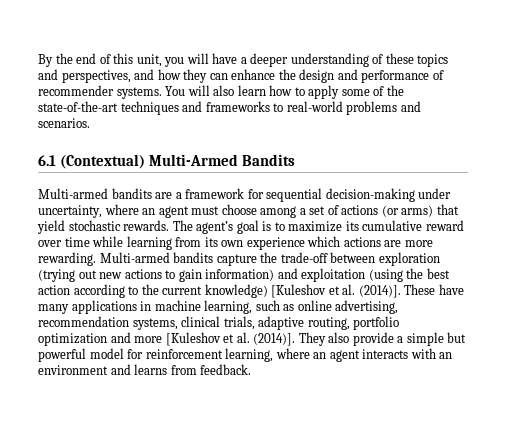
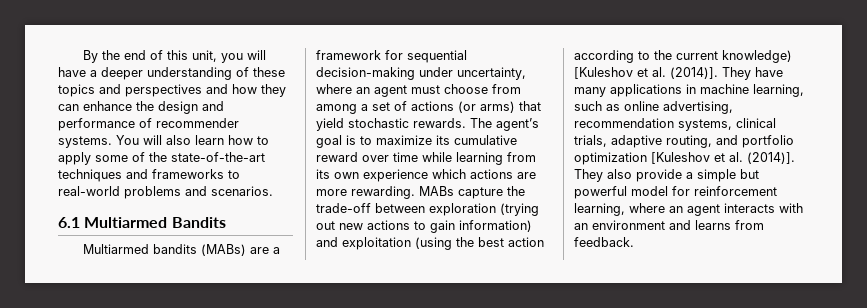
- By the end of this unit, you will have a deeper understanding of these topics and perspectives, and how they can enhance the design and performance of recommender systems.
+ By the end of this unit, you will have a deeper understanding of these topics and perspectives and how they can enhance the design and performance of recommender systems.
- 6.1 (Contextual) Multi-Armed Bandits
+ 6.1 Multiarmed Bandits
- Multi-armed bandits are a framework for sequential decision-making under uncertainty, where an agent must choose among a set of actions (or arms) that yield stochastic rewards.
+ Multiarmed bandits (MABs) are a framework for sequential decision-making under uncertainty, where an agent must choose from among a set of actions (or arms) that yield stochastic rewards.
- Multi-armed bandits capture the trade-off between exploration (trying out new actions to gain information) and exploitation (using the best action according to the current knowledge) [Kuleshov et al. (2014)].
+ MABs capture the trade-off between exploration (trying out new actions to gain information) and exploitation (using the best action according to the current knowledge) [Kuleshov et al. (2014)].
- These have many applications in machine learning, such as online advertising, recommendation systems, clinical trials, adaptive routing, portfolio optimization and more [Kuleshov et al. (2014)].
+ They have many applications in machine learning, such as online advertising, recommendation systems, clinical trials, adaptive routing, and portfolio optimization [Kuleshov et al. (2014)].

